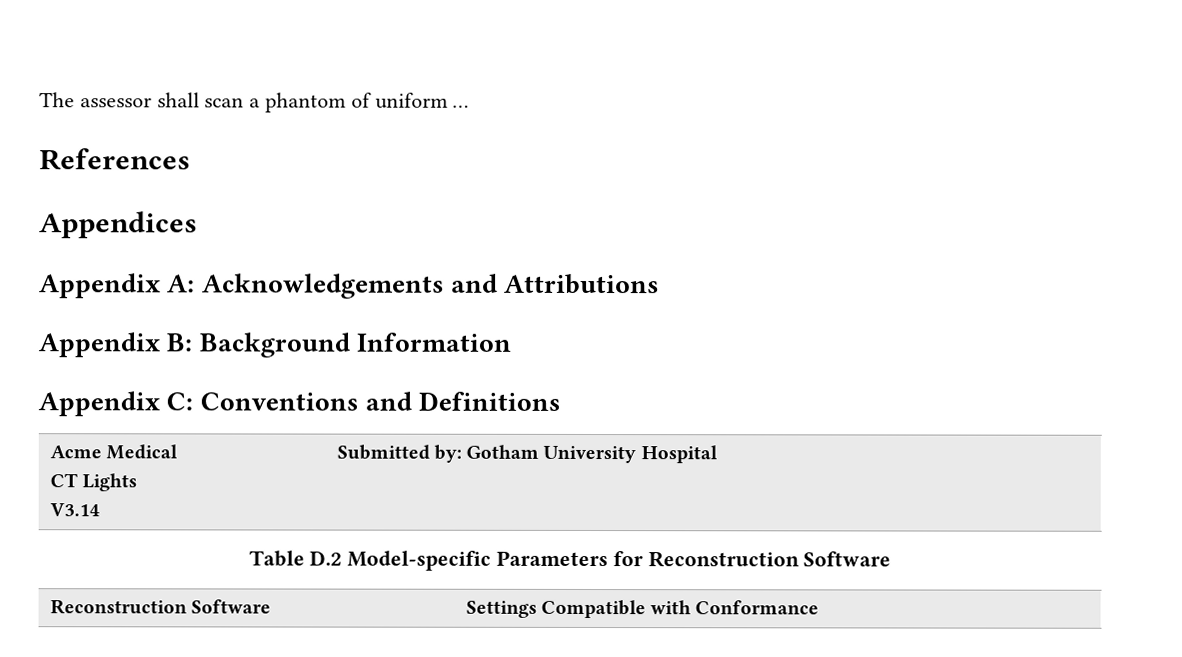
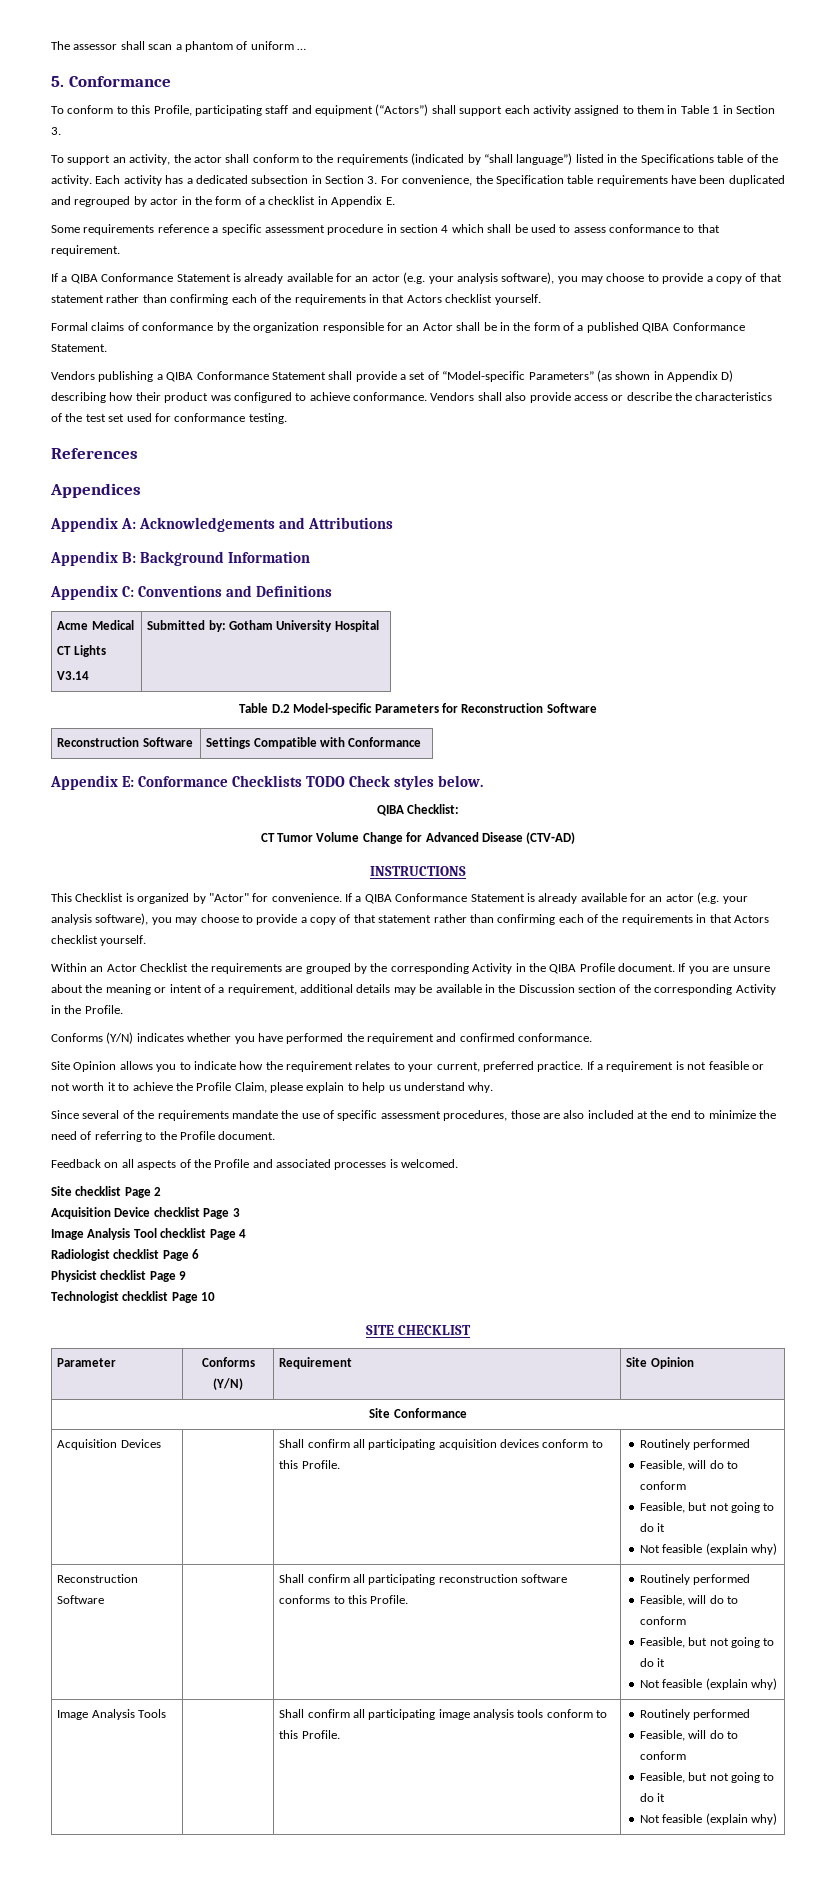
+ 5. Conformance
+ To conform to this Profile, participating staff and equipment (“Actors”) shall support each activity assigned to them in Table 1 in Section 3.
+ To support an activity, the actor shall conform to the requirements (indicated by “shall language”) listed in the Specifications table of the activity. Each activity has a dedicated subsection in Section 3. For convenience, the Specification table requirements have been duplicated and regrouped by actor in the form of a checklist in Appendix E.
+ Some requirements reference a specific assessment procedure in section 4 which shall be used to assess conformance to that requirement.
+ If a QIBA Conformance Statement is already available for an actor (e.g. your analysis software), you may choose to provide a copy of that statement rather than confirming each of the requirements in that Actors checklist yourself.
+ Formal claims of conformance by the organization responsible for an Actor shall be in the form of a published QIBA Conformance Statement.
+ Vendors publishing a QIBA Conformance Statement shall provide a set of “Model-specific Parameters” (as shown in Appendix D) describing how their product was configured to achieve conformance. Vendors shall also provide access or describe the characteristics of the test set used for conformance testing.
+ Appendix E: Conformance Checklists TODO Check styles below.
+ QIBA Checklist:
+ CT Tumor Volume Change for Advanced Disease (CTV-AD)
+ INSTRUCTIONS
+ This Checklist is organized by "Actor" for convenience. If a QIBA Conformance Statement is already available for an actor (e.g. your analysis software), you may choose to provide a copy of that statement rather than confirming each of the requirements in that Actors checklist yourself.
+ Within an Actor Checklist the requirements are grouped by the corresponding Activity in the QIBA Profile document. If you are unsure about the meaning or intent of a requirement, additional details may be available in the Discussion section of the corresponding Activity in the Profile.
+ Conforms (Y/N) indicates whether you have performed the requirement and confirmed conformance.
+ Site Opinion allows you to indicate how the requirement relates to your current, preferred practice. If a requirement is not feasible or not worth it to achieve the Profile Claim, please explain to help us understand why.
+ Since several of the requirements mandate the use of specific assessment procedures, those are also included at the end to minimize the need of referring to the Profile document.
+ Feedback on all aspects of the Profile and associated processes is welcomed.
+ Site checklist Page 2
+ Acquisition Device checklist Page 3
+ Image Analysis Tool checklist Page 4
+ Radiologist checklist Page 6
+ Physicist checklist Page 9
+ Technologist checklist Page 10
+ SITE CHECKLIST
+ Parameter | Conforms (Y/N) | Requirement | Site Opinion
+ Site Conformance
+ Acquisition Devices | | Shall confirm all participating acquisition devices conform to this Profile. | Routinely performed
+ Feasible, will do to conform
+ Feasible, but not going to do it
+ Not feasible (explain why)
+ Reconstruction Software | | Shall confirm all participating reconstruction software conforms to this Profile. | Routinely performed
+ Feasible, will do to conform
+ Feasible, but not going to do it
+ Not feasible (explain why)
+ Image Analysis Tools | | Shall confirm all participating image analysis tools conform to this Profile. | Routinely performed
+ Feasible, will do to conform
+ Feasible, but not going to do it
+ Not feasible (explain why)

